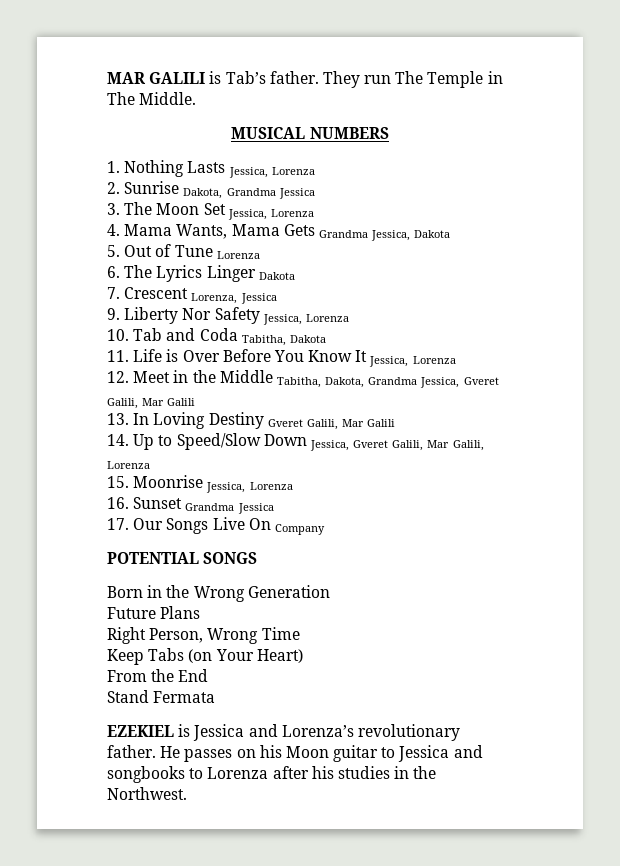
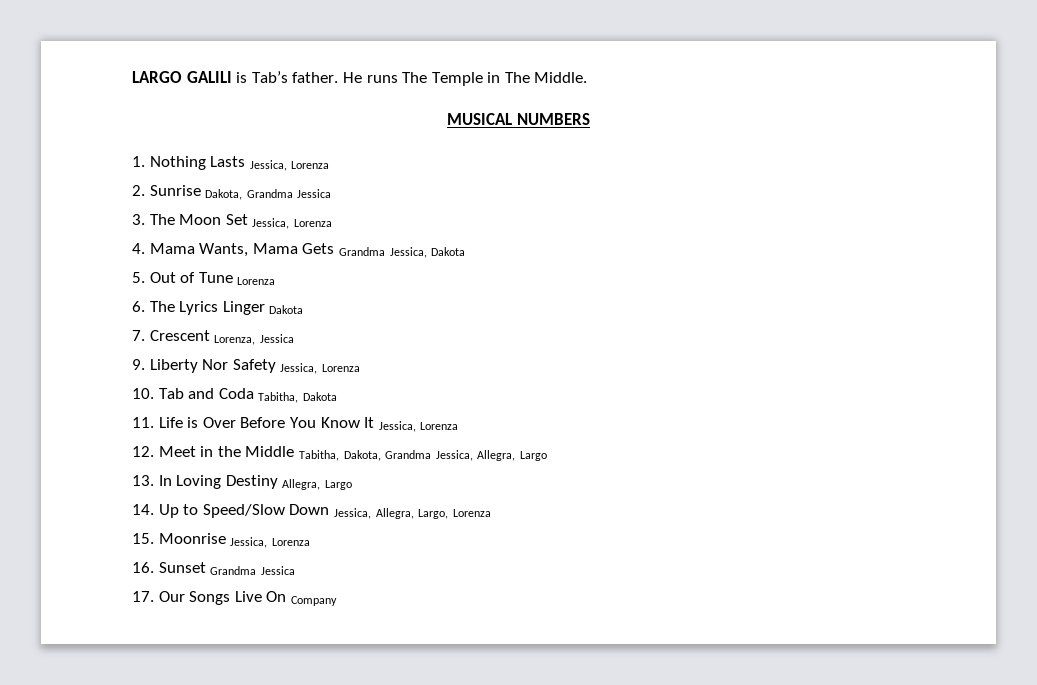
- MAR GALILI is Tab’s father.
+ LARGO GALILI is Tab’s father.
- They run The Temple in The Middle.
+ He runs The Temple in The Middle.
- 12. Meet in the Middle Tabitha, Dakota, Grandma Jessica, Gveret Galili, Mar Galili
+ 12. Meet in the Middle Tabitha, Dakota, Grandma Jessica, Allegra, Largo
- 13. In Loving Destiny Gveret Galili, Mar Galili
+ 13. In Loving Destiny Allegra, Largo
- 14. Up to Speed/Slow Down Jessica, Gveret Galili, Mar Galili, Lorenza
+ 14. Up to Speed/Slow Down Jessica, Allegra, Largo, Lorenza
- POTENTIAL SONGS
- Born in the Wrong Generation
- Future Plans
- Right Person, Wrong Time
- Keep Tabs (on Your Heart)
- From the End
- Stand Fermata
- EZEKIEL is Jessica and Lorenza’s revolutionary father. He passes on his Moon guitar to Jessica and songbooks to Lorenza after his studies in the Northwest.

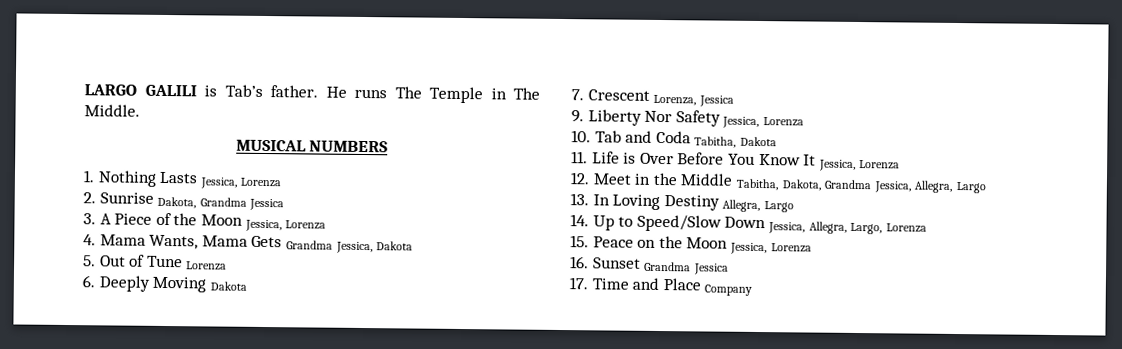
- 3. The Moon Set Jessica, Lorenza
+ 3. A Piece of the Moon Jessica, Lorenza
- 6. The Lyrics Linger Dakota
+ 6. Deeply Moving Dakota
- 15. Moonrise Jessica, Lorenza
+ 15. Peace on the Moon Jessica, Lorenza
- 17. Our Songs Live On Company
+ 17. Time and Place Company

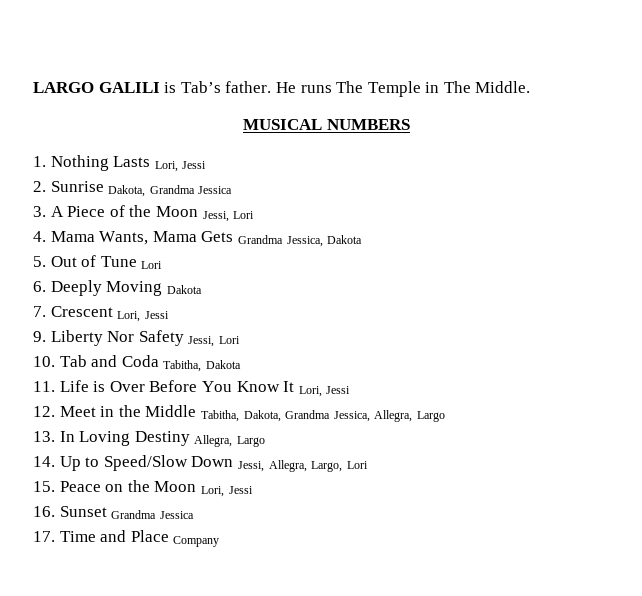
- 1. Nothing Lasts Jessica, Lorenza
+ 1. Nothing Lasts Lori, Jessi
- 3. A Piece of the Moon Jessica, Lorenza
+ 3. A Piece of the Moon Jessi, Lori
- 5. Out of Tune Lorenza
+ 5. Out of Tune Lori
- 7. Crescent Lorenza, Jessica
+ 7. Crescent Lori, Jessi
- 9. Liberty Nor Safety Jessica, Lorenza
+ 9. Liberty Nor Safety Jessi, Lori
- 11. Life is Over Before You Know It Jessica, Lorenza
+ 11. Life is Over Before You Know It Lori, Jessi
- 14. Up to Speed/Slow Down Jessica, Allegra, Largo, Lorenza
+ 14. Up to Speed/Slow Down Jessi, Allegra, Largo, Lori
- 15. Peace on the Moon Jessica, Lorenza
+ 15. Peace on the Moon Lori, Jessi

